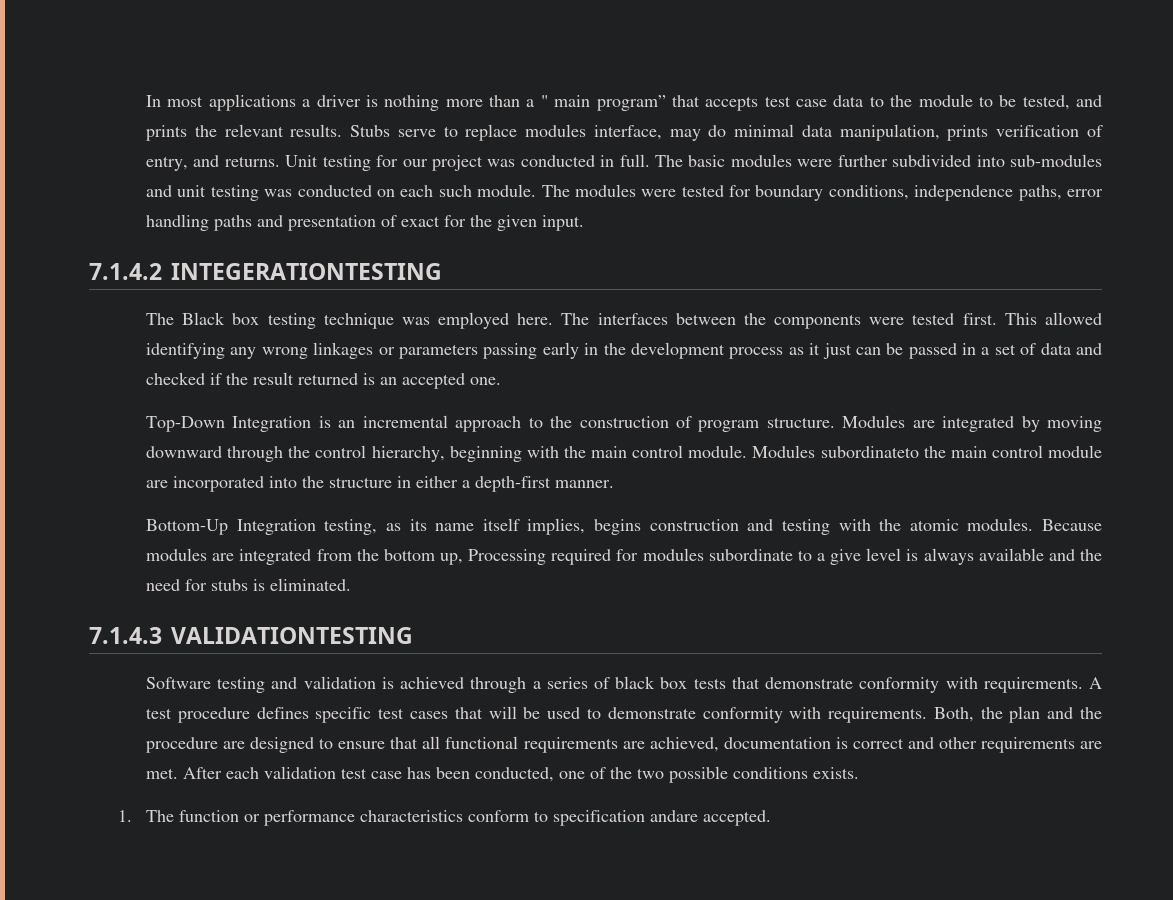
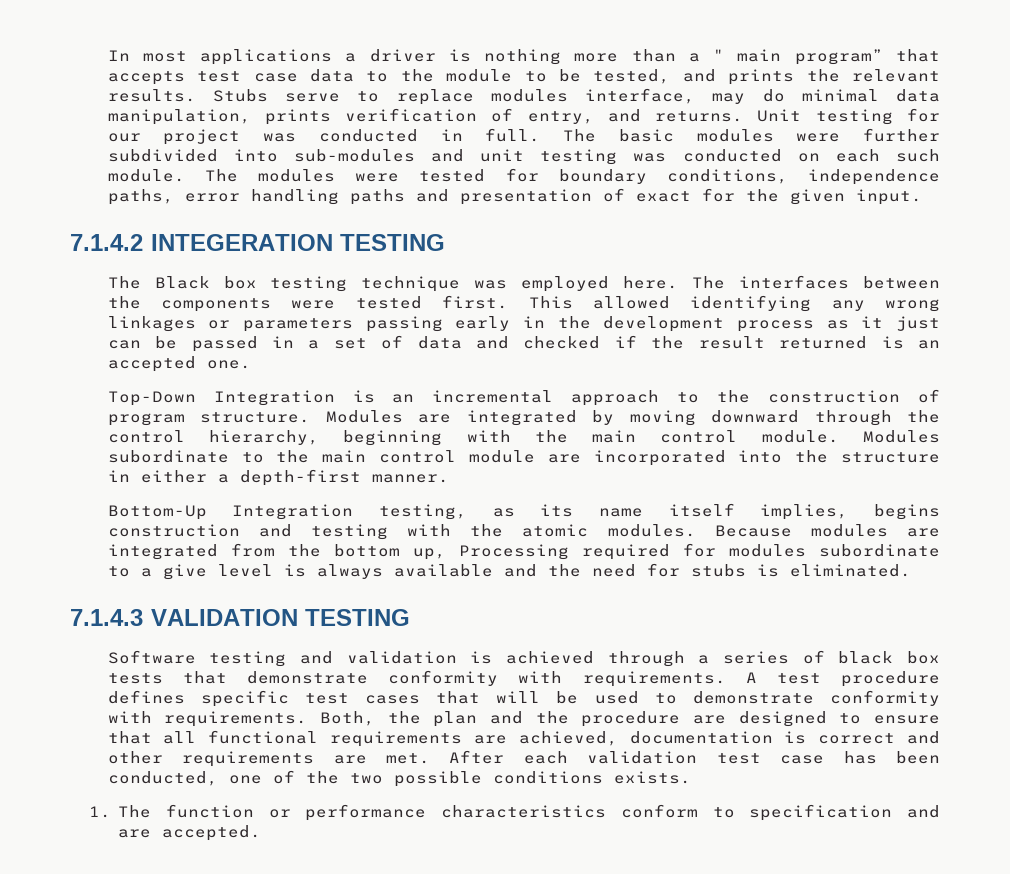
- 7.1.4.2 INTEGERATIONTESTING
+ 7.1.4.2 INTEGERATION TESTING
- Modules subordinateto the main control module are incorporated into the structure in either a depth-first manner.
+ Modules subordinate to the main control module are incorporated into the structure in either a depth-first manner.
- 7.1.4.3 VALIDATIONTESTING
+ 7.1.4.3 VALIDATION TESTING
- 1. The function or performance characteristics conform to specification andare accepted.
+ 1. The function or performance characteristics conform to specification and are accepted.

